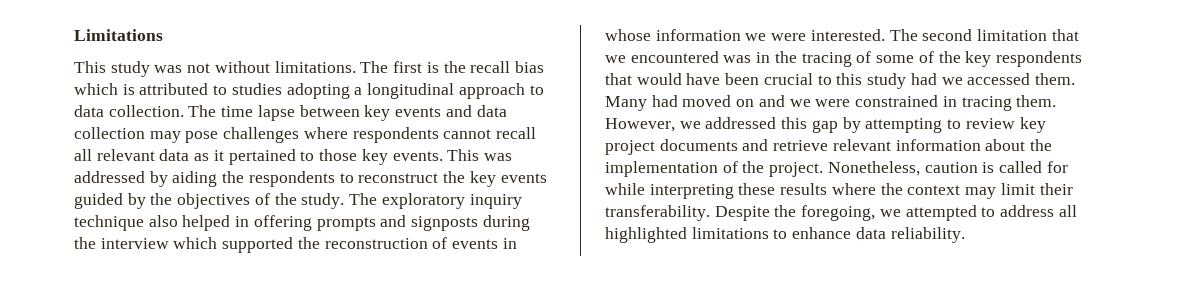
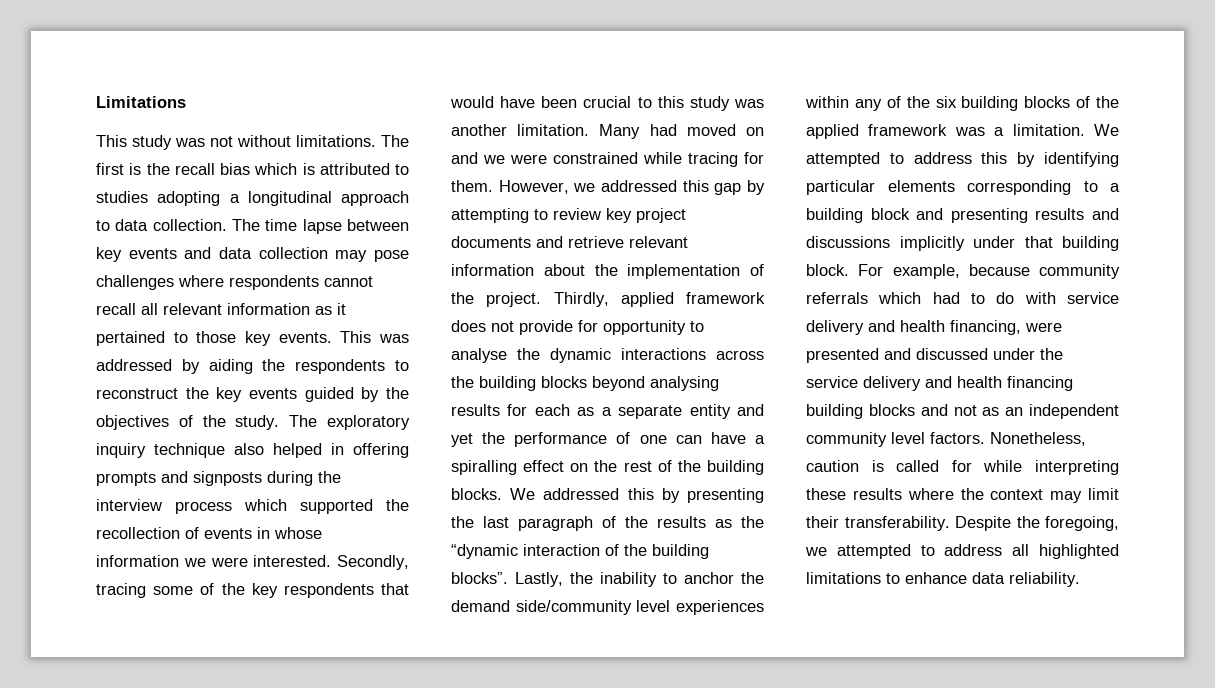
- The time lapse between key events and data collection may pose challenges where respondents cannot recall all relevant data as it pertained to those key events.
+ The time lapse between key events and data collection may pose challenges where respondents cannot recall all relevant information as it pertained to those key events.
- The exploratory inquiry technique also helped in offering prompts and signposts during the interview which supported the reconstruction of events in whose information we were interested.
+ The exploratory inquiry technique also helped in offering prompts and signposts during the interview process which supported the recollection of events in whose information we were interested.
- The second limitation that we encountered was in the tracing of some of the key respondents that would have been crucial to this study had we accessed them.
+ Secondly, tracing some of the key respondents that would have been crucial to this study was another limitation.
- Many had moved on and we were constrained in tracing them.
+ Many had moved on and we were constrained while tracing for them.
+ Thirdly, applied framework does not provide for opportunity to analyse the dynamic interactions across the building blocks beyond analysing results for each as a separate entity and yet the performance of one can have a spiralling effect on the rest of the building blocks. We addressed this by presenting the last paragraph of the results as the “dynamic interaction of the building blocks”. Lastly, the inability to anchor the demand side/community level experiences within any of the six building blocks of the applied framework was a limitation. We attempted to address this by identifying particular elements corresponding to a building block and presenting results and discussions implicitly under that building block. For example, because community referrals which had to do with service delivery and health financing, were presented and discussed under the service delivery and health financing building blocks and not as an independent community level factors.

